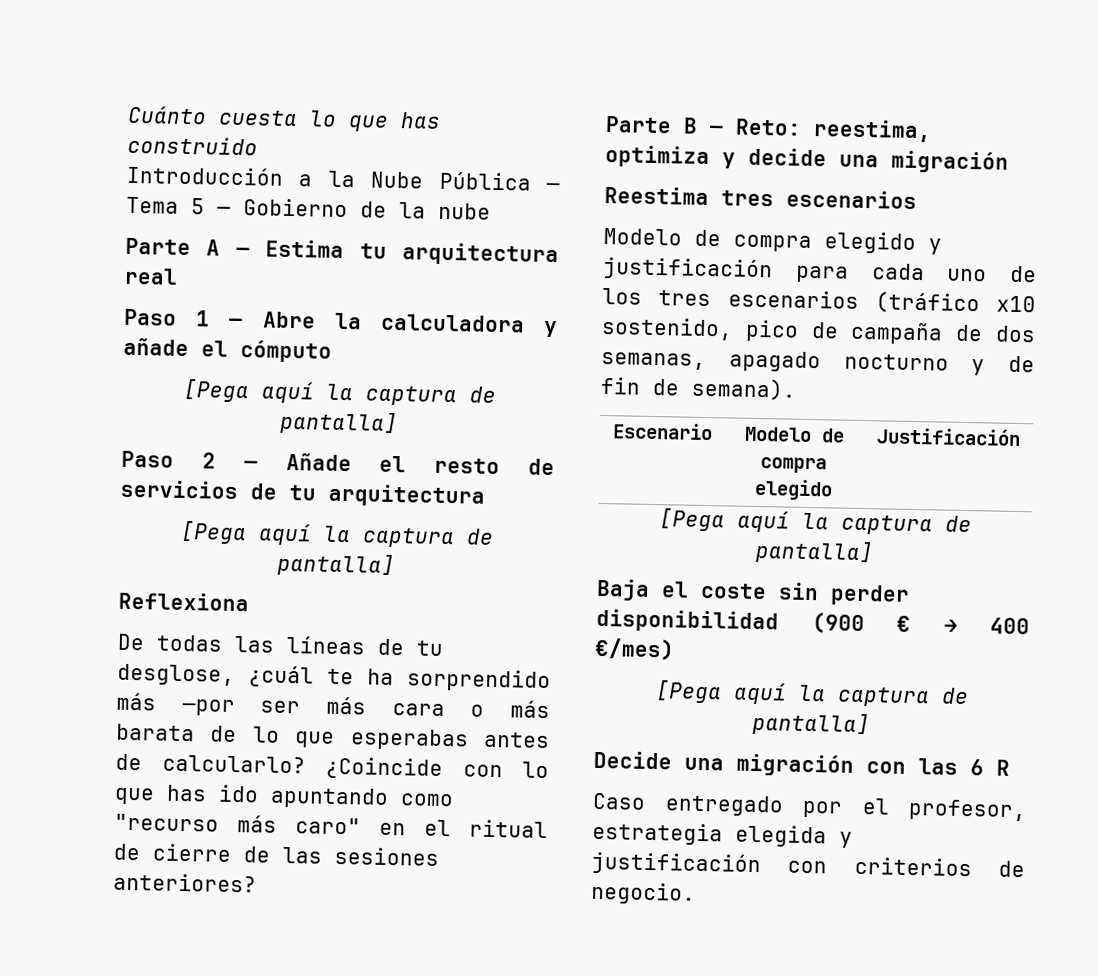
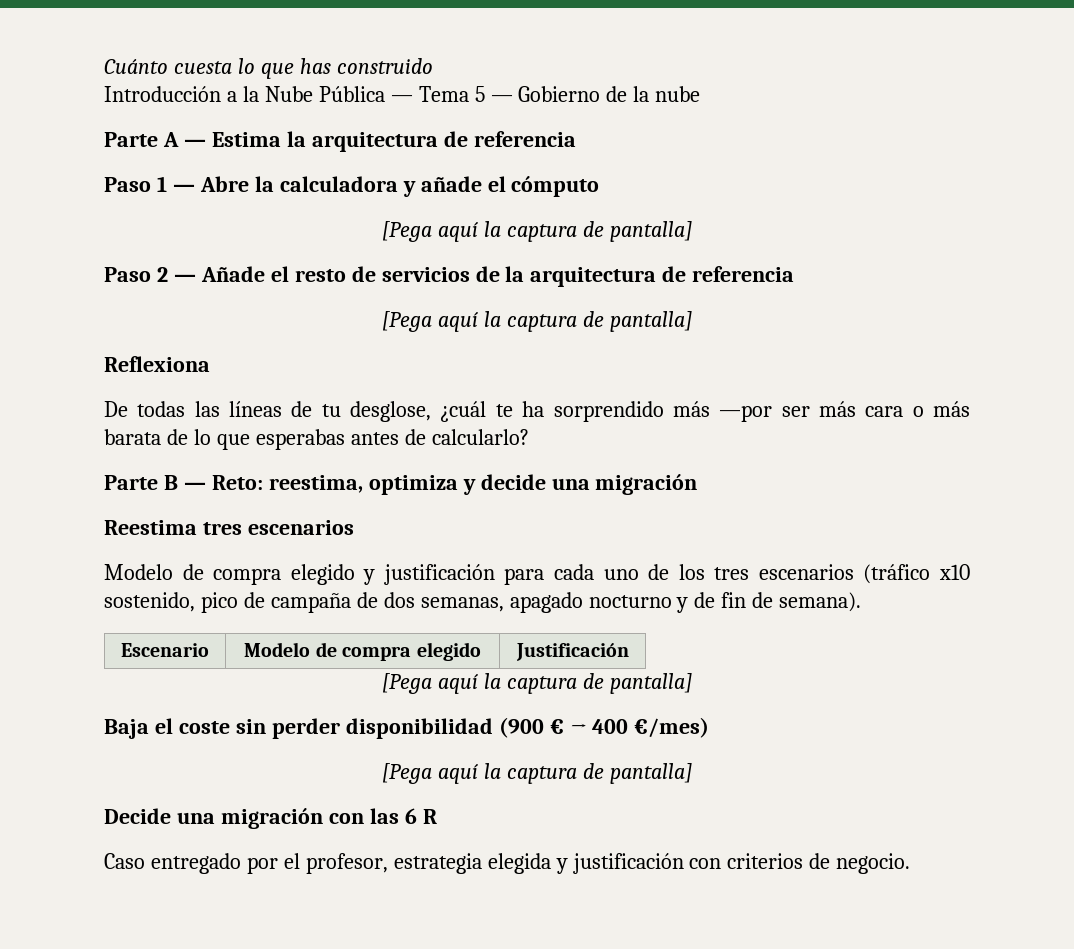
- Parte A — Estima tu arquitectura real
+ Parte A — Estima la arquitectura de referencia
- Paso 2 — Añade el resto de servicios de tu arquitectura
+ Paso 2 — Añade el resto de servicios de la arquitectura de referencia
- ¿Coincide con lo que has ido apuntando como "recurso más caro" en el ritual de cierre de las sesiones anteriores?

